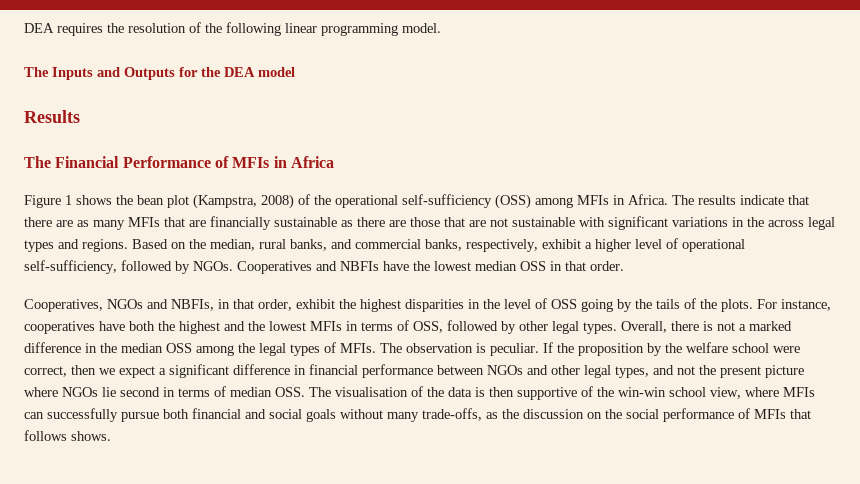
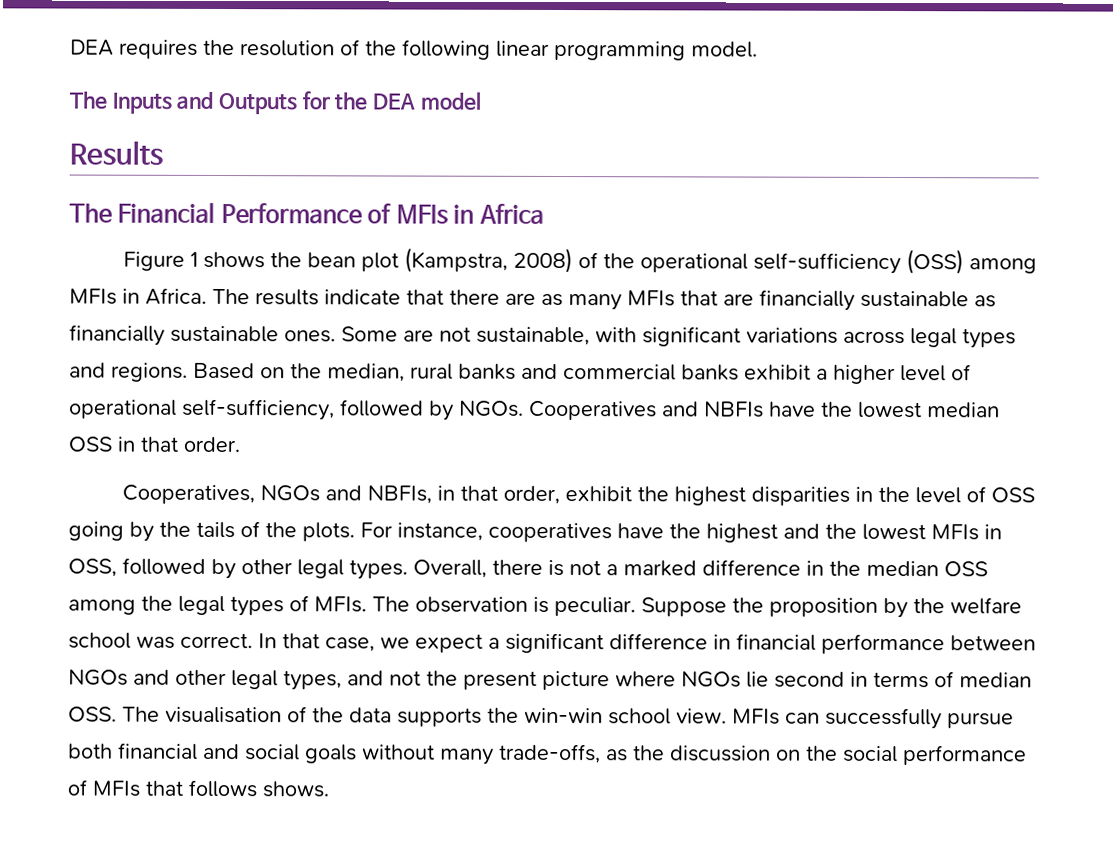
- The results indicate that there are as many MFIs that are financially sustainable as there are those that are not sustainable with significant variations in the across legal types and regions.
+ The results indicate that there are as many MFIs that are financially sustainable as financially sustainable ones. Some are not sustainable, with significant variations across legal types and regions.
- Based on the median, rural banks, and commercial banks, respectively, exhibit a higher level of operational self-sufficiency, followed by NGOs.
+ Based on the median, rural banks and commercial banks exhibit a higher level of operational self-sufficiency, followed by NGOs.
- For instance, cooperatives have both the highest and the lowest MFIs in terms of OSS, followed by other legal types.
+ For instance, cooperatives have the highest and the lowest MFIs in OSS, followed by other legal types.
- If the proposition by the welfare school were correct, then we expect a significant difference in financial performance between NGOs and other legal types, and not the present picture where NGOs lie second in terms of median OSS. The visualisation of the data is then supportive of the win-win school view, where MFIs can successfully pursue both financial and social goals without many trade-offs, as the discussion on the social performance of MFIs that follows shows.
+ Suppose the proposition by the welfare school was correct. In that case, we expect a significant difference in financial performance between NGOs and other legal types, and not the present picture where NGOs lie second in terms of median OSS. The visualisation of the data supports the win-win school view. MFIs can successfully pursue both financial and social goals without many trade-offs, as the discussion on the social performance of MFIs that follows shows.

